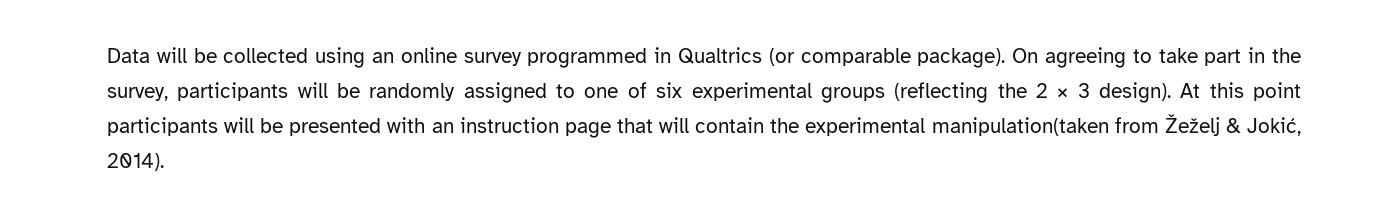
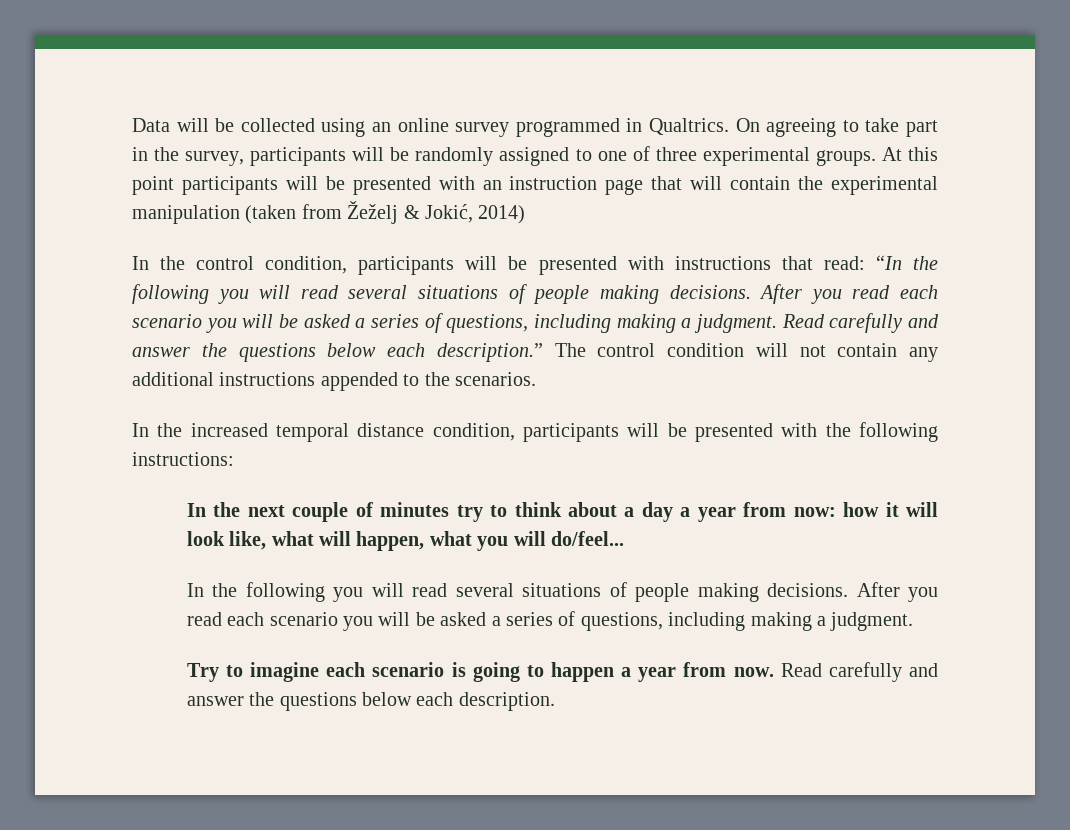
- Data will be collected using an online survey programmed in Qualtrics (or comparable package).
+ Data will be collected using an online survey programmed in Qualtrics.
- On agreeing to take part in the survey, participants will be randomly assigned to one of six experimental groups (reflecting the 2 × 3 design).
+ On agreeing to take part in the survey, participants will be randomly assigned to one of three experimental groups.
- At this point participants will be presented with an instruction page that will contain the experimental manipulation(taken from Žeželj & Jokić, 2014).
+ At this point participants will be presented with an instruction page that will contain the experimental manipulation (taken from Žeželj & Jokić, 2014)
+ In the control condition, participants will be presented with instructions that read: “In the following you will read several situations of people making decisions. After you read each scenario you will be asked a series of questions, including making a judgment. Read carefully and answer the questions below each description.” The control condition will not contain any additional instructions appended to the scenarios.
+ In the increased temporal distance condition, participants will be presented with the following instructions:
+ In the next couple of minutes try to think about a day a year from now: how it will look like, what will happen, what you will do/feel...
+ In the following you will read several situations of people making decisions. After you read each scenario you will be asked a series of questions, including making a judgment.
+ Try to imagine each scenario is going to happen a year from now. Read carefully and answer the questions below each description.

